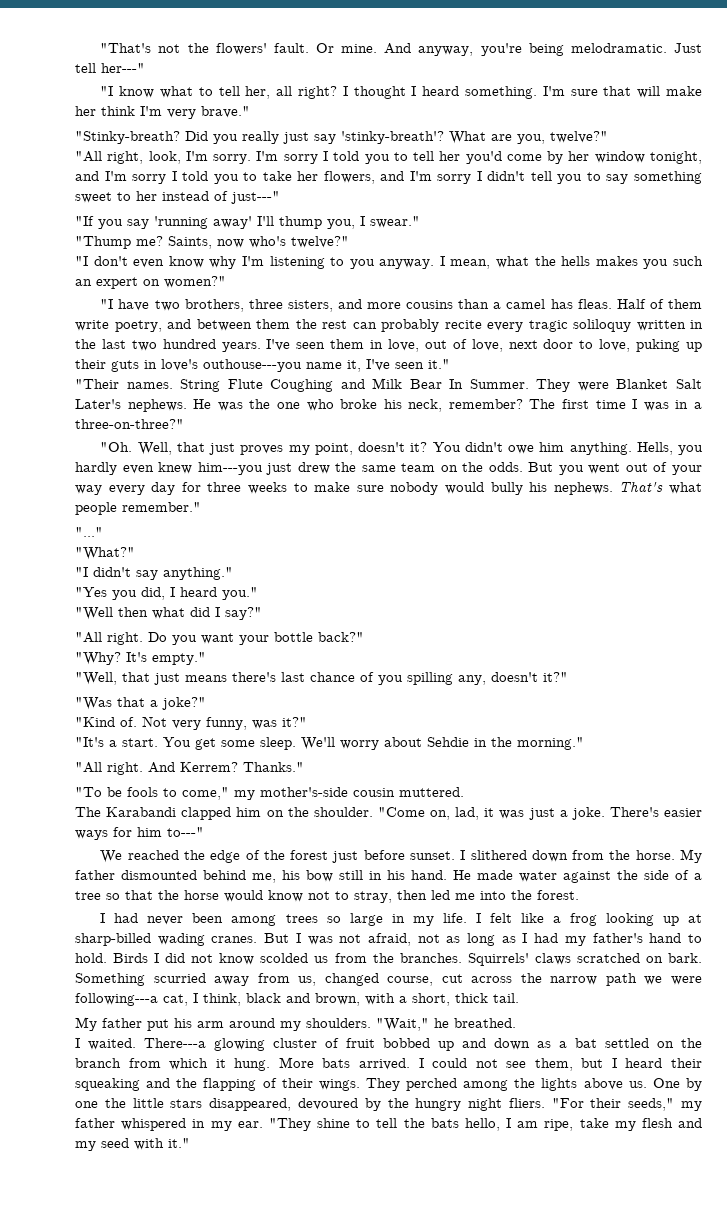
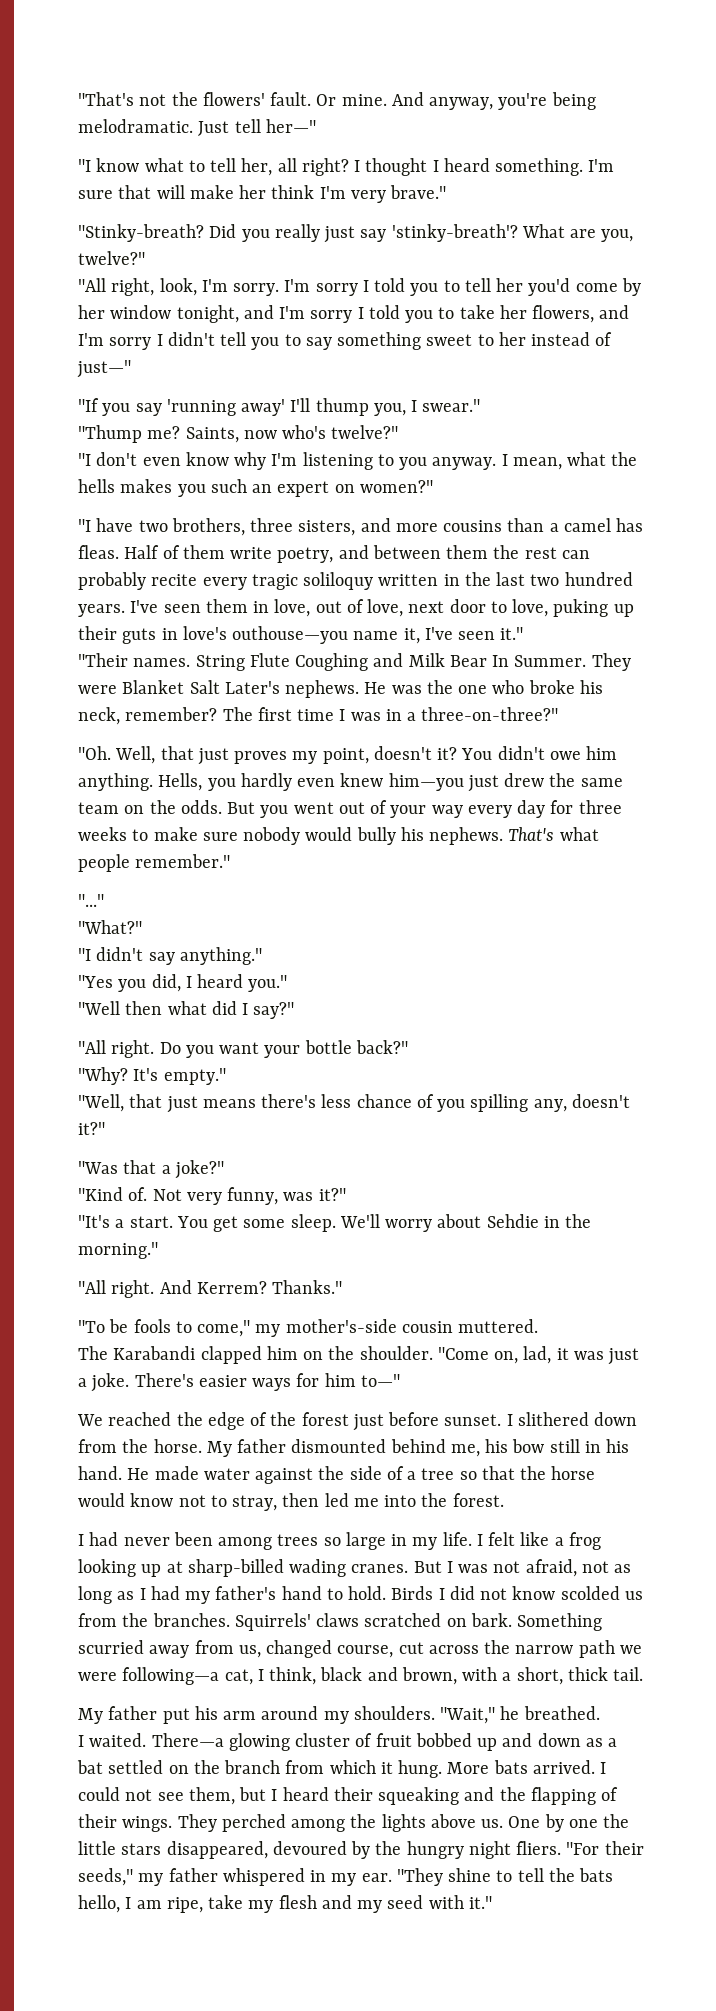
- Just tell her---"
+ Just tell her—"
- I'm sorry I told you to tell her you'd come by her window tonight, and I'm sorry I told you to take her flowers, and I'm sorry I didn't tell you to say something sweet to her instead of just---"
+ I'm sorry I told you to tell her you'd come by her window tonight, and I'm sorry I told you to take her flowers, and I'm sorry I didn't tell you to say something sweet to her instead of just—"
- I've seen them in love, out of love, next door to love, puking up their guts in love's outhouse---you name it, I've seen it."
+ I've seen them in love, out of love, next door to love, puking up their guts in love's outhouse—you name it, I've seen it."
- Hells, you hardly even knew him---you just drew the same team on the odds.
+ Hells, you hardly even knew him—you just drew the same team on the odds.
- "Well, that just means there's last chance of you spilling any, doesn't it?"
+ "Well, that just means there's less chance of you spilling any, doesn't it?"
- There's easier ways for him to---"
+ There's easier ways for him to—"
- Something scurried away from us, changed course, cut across the narrow path we were following---a cat, I think, black and brown, with a short, thick tail.
+ Something scurried away from us, changed course, cut across the narrow path we were following—a cat, I think, black and brown, with a short, thick tail.
- There---a glowing cluster of fruit bobbed up and down as a bat settled on the branch from which it hung.
+ There—a glowing cluster of fruit bobbed up and down as a bat settled on the branch from which it hung.

